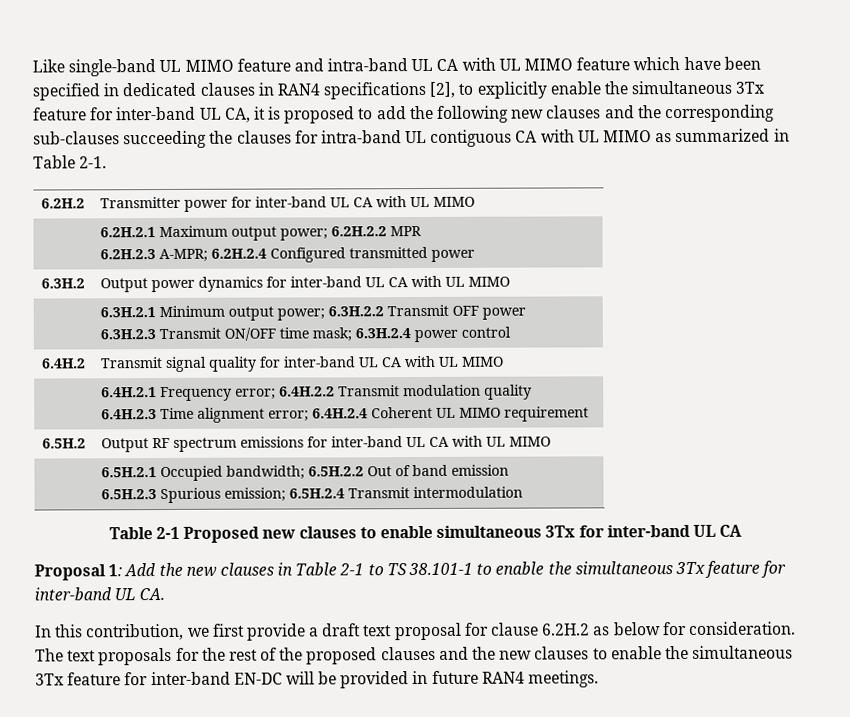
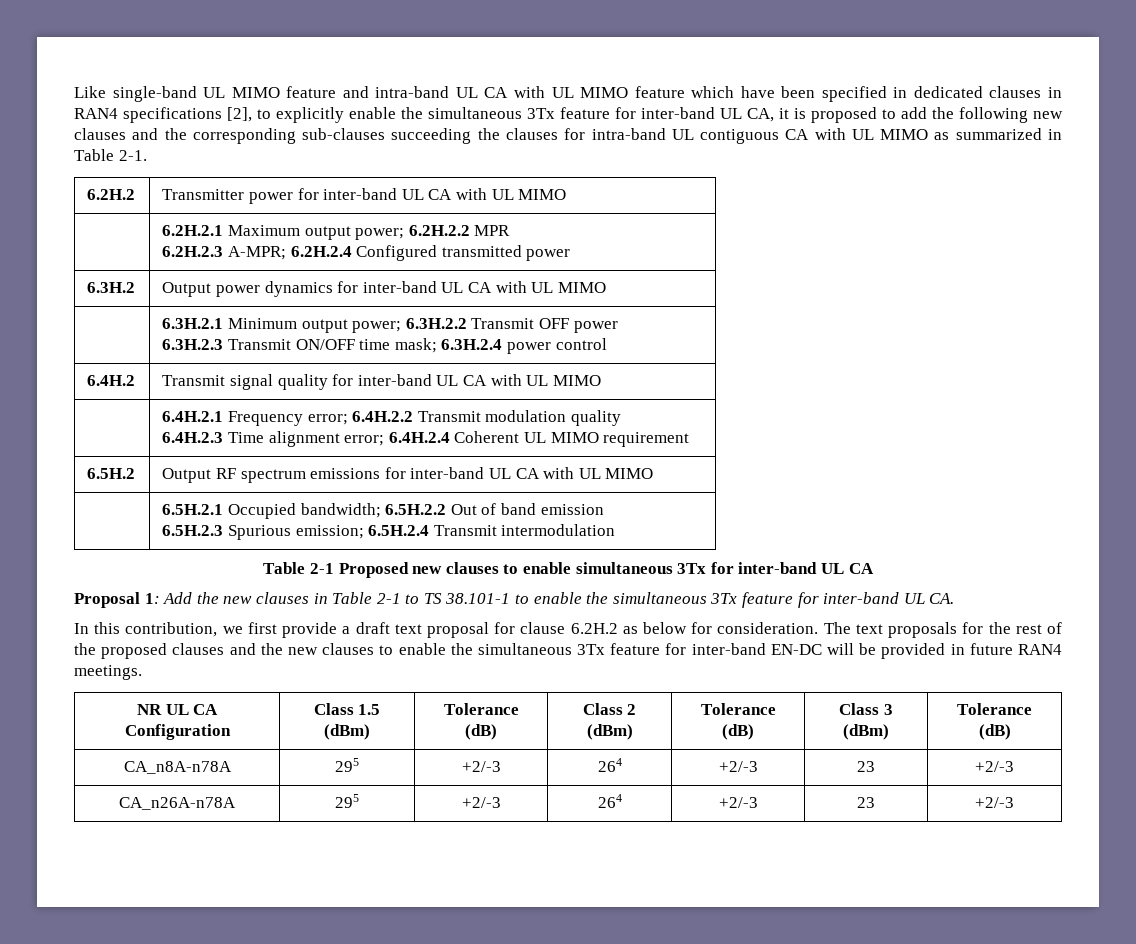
+ NR UL CA Configuration | Class 1.5 (dBm) | Tolerance (dB) | Class 2 (dBm) | Tolerance (dB) | Class 3 (dBm) | Tolerance (dB)
+ CA_n8A-n78A | 295 | +2/-3 | 264 | +2/-3 | 23 | +2/-3
+ CA_n26A-n78A | 295 | +2/-3 | 264 | +2/-3 | 23 | +2/-3

